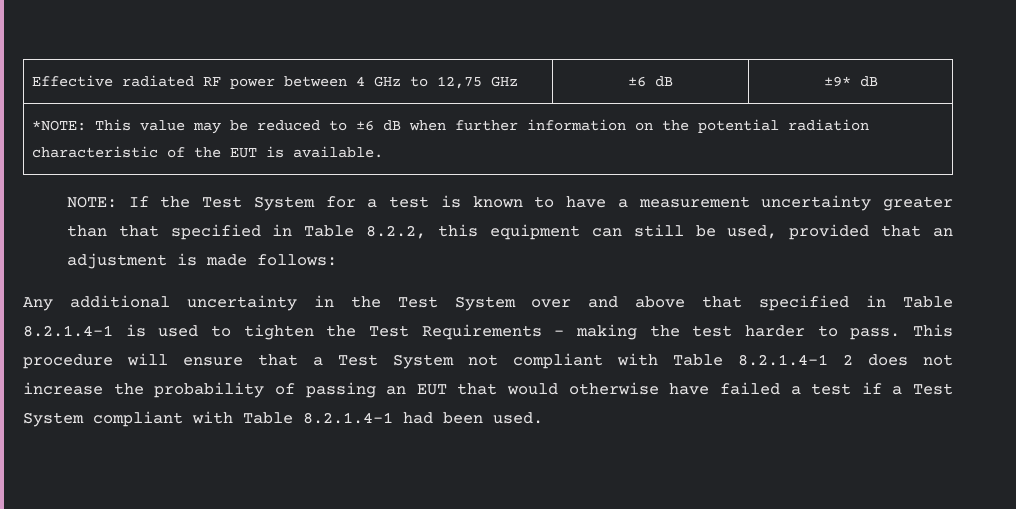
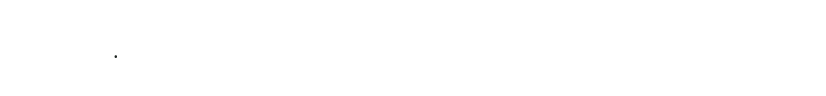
- Effective radiated RF power between 4 GHz to 12,75 GHz | ±6 dB | ±9* dB
- *NOTE: This value may be reduced to ±6 dB when further information on the potential radiation characteristic of the EUT is available.
- NOTE: If the Test System for a test is known to have a measurement uncertainty greater than that specified in Table 8.2.2, this equipment can still be used, provided that an adjustment is made follows:
- Any additional uncertainty in the Test System over and above that specified in Table 8.2.1.4-1 is used to tighten the Test Requirements - making the test harder to pass. This procedure will ensure that a Test System not compliant with Table 8.2.1.4-1 2 does not increase the probability of passing an EUT that would otherwise have failed a test if a Test System compliant with Table 8.2.1.4-1 had been used.
+ .

